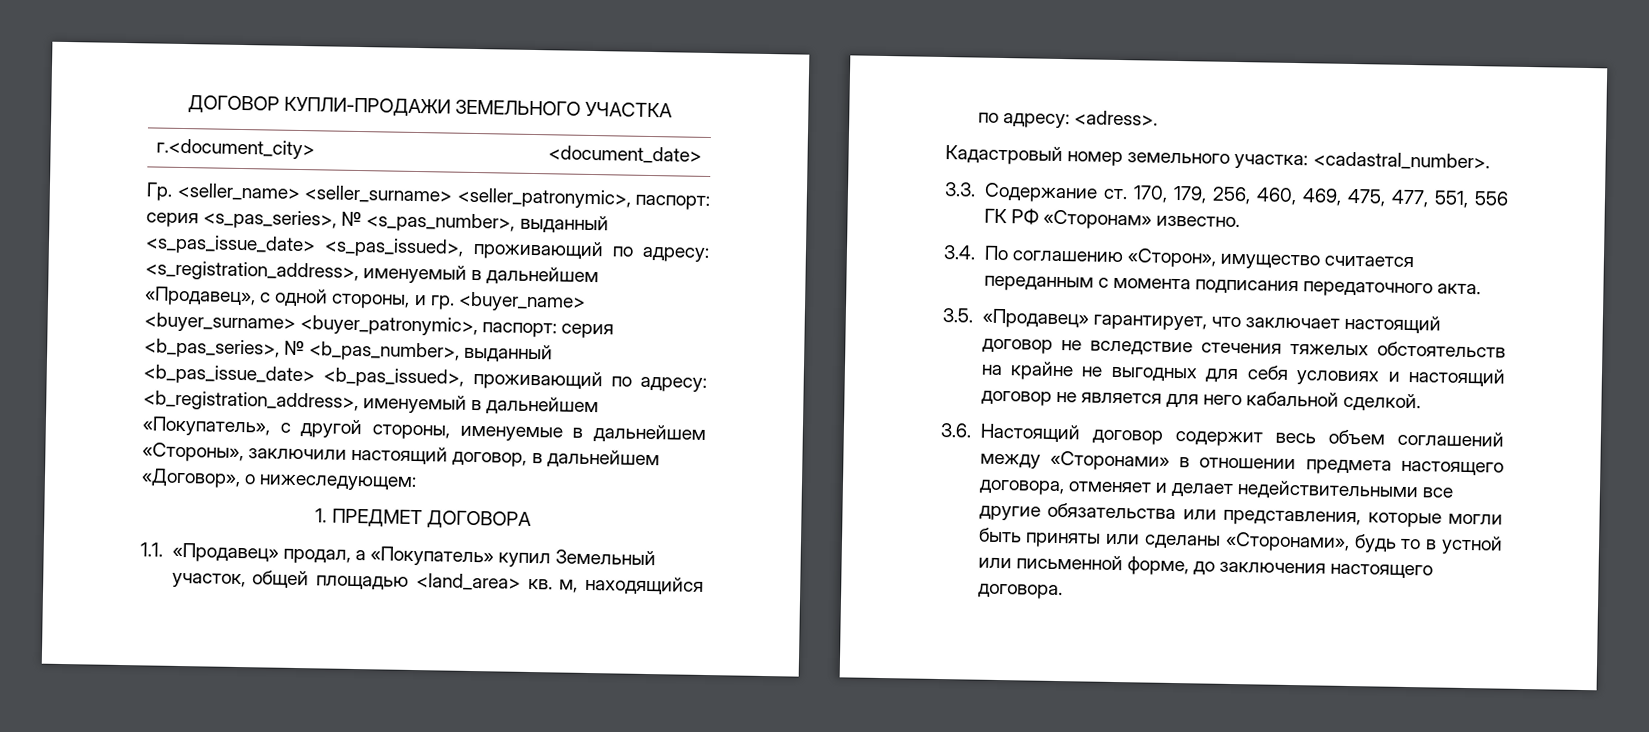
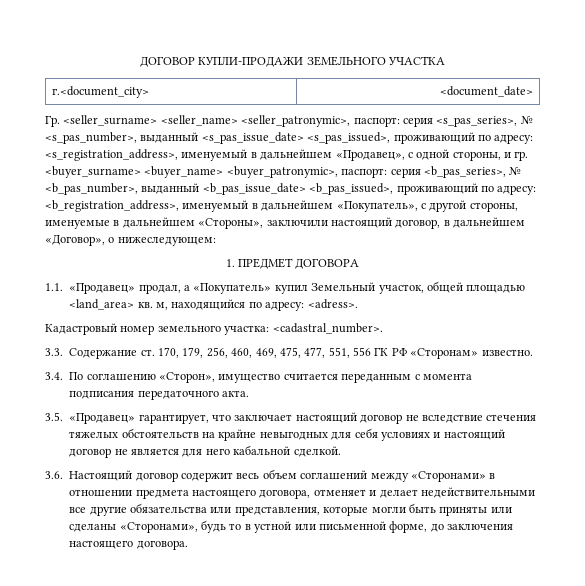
- Гр. <seller_name> <seller_surname> <seller_patronymic>, паспорт: серия <s_pas_series>, № <s_pas_number>, выданный <s_pas_issue_date> <s_pas_issued>, проживающий по адресу: <s_registration_address>, именуемый в дальнейшем «Продавец», с одной стороны, и гр.
+ Гр. <seller_surname> <seller_name> <seller_patronymic>, паспорт: серия <s_pas_series>, № <s_pas_number>, выданный <s_pas_issue_date> <s_pas_issued>, проживающий по адресу: <s_registration_address>, именуемый в дальнейшем «Продавец», с одной стороны, и гр.
- <buyer_name> <buyer_surname> <buyer_patronymic>, паспорт: серия <b_pas_series>, № <b_pas_number>, выданный <b_pas_issue_date> <b_pas_issued>, проживающий по адресу: <b_registration_address>, именуемый в дальнейшем «Покупатель», с другой стороны, именуемые в дальнейшем «Стороны», заключили настоящий договор, в дальнейшем «Договор», о нижеследующем:
+ <buyer_surname> <buyer_name> <buyer_patronymic>, паспорт: серия <b_pas_series>, № <b_pas_number>, выданный <b_pas_issue_date> <b_pas_issued>, проживающий по адресу: <b_registration_address>, именуемый в дальнейшем «Покупатель», с другой стороны, именуемые в дальнейшем «Стороны», заключили настоящий договор, в дальнейшем «Договор», о нижеследующем:
- 3.5. «Продавец» гарантирует, что заключает настоящий договор не вследствие стечения тяжелых обстоятельств на крайне не выгодных для себя условиях и настоящий договор не является для него кабальной сделкой.
+ 3.5. «Продавец» гарантирует, что заключает настоящий договор не вследствие стечения тяжелых обстоятельств на крайне невыгодных для себя условиях и настоящий договор не является для него кабальной сделкой.

